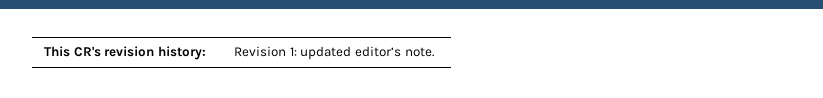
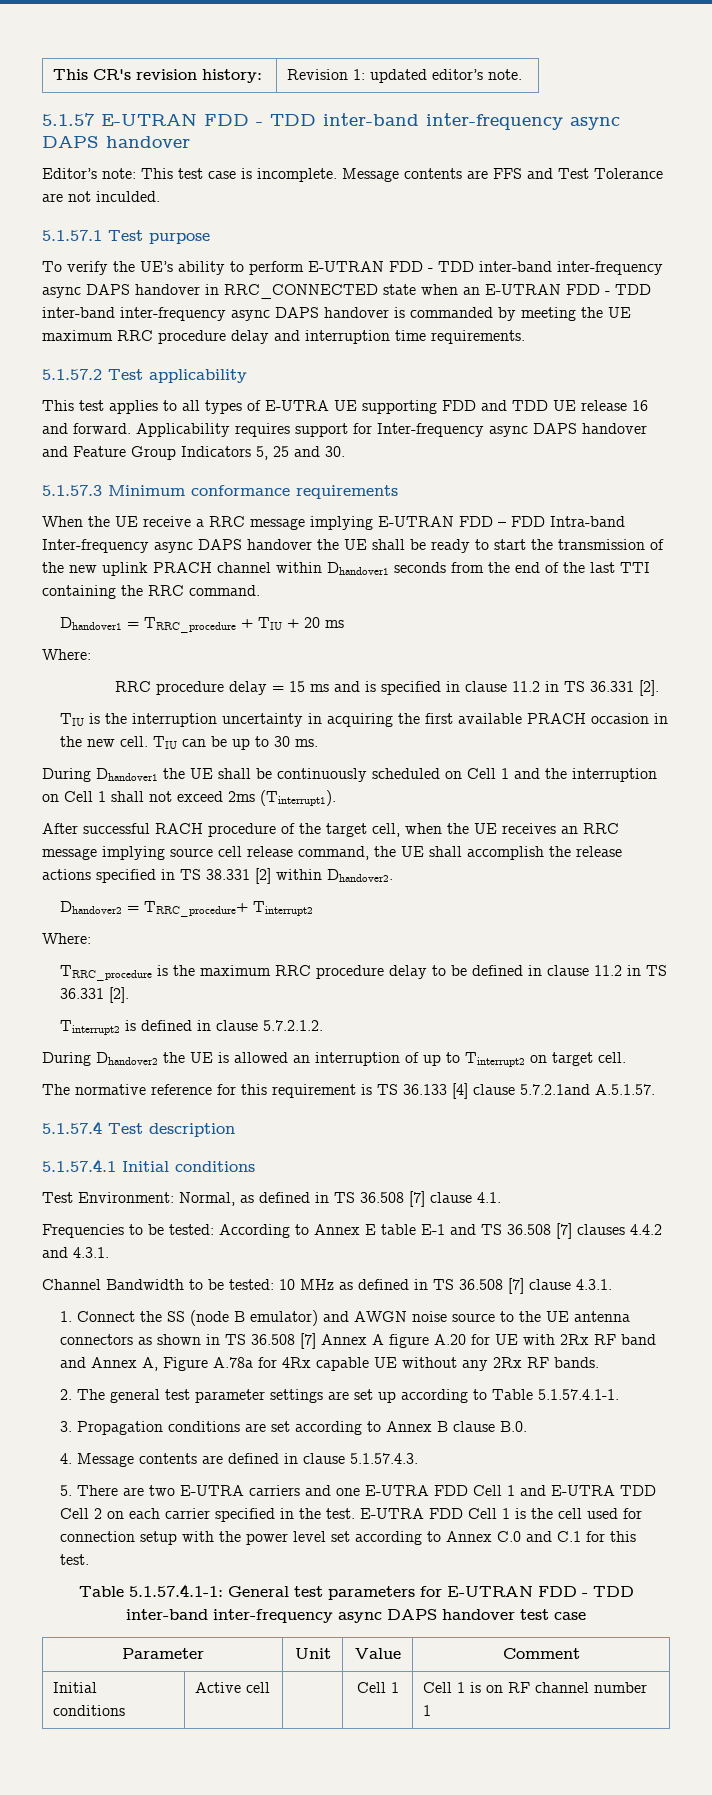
+ 5.1.57 E-UTRAN FDD - TDD inter-band inter-frequency async DAPS handover
+ Editor’s note: This test case is incomplete. Message contents are FFS and Test Tolerance are not inculded.
+ 5.1.57.1 Test purpose
+ To verify the UE’s ability to perform E-UTRAN FDD - TDD inter-band inter-frequency async DAPS handover in RRC_CONNECTED state when an E-UTRAN FDD - TDD inter-band inter-frequency async DAPS handover is commanded by meeting the UE maximum RRC procedure delay and interruption time requirements.
+ 5.1.57.2 Test applicability
+ This test applies to all types of E-UTRA UE supporting FDD and TDD UE release 16 and forward. Applicability requires support for Inter-frequency async DAPS handover and Feature Group Indicators 5, 25 and 30.
+ 5.1.57.3 Minimum conformance requirements
+ When the UE receive a RRC message implying E-UTRAN FDD – FDD Intra-band Inter-frequency async DAPS handover the UE shall be ready to start the transmission of the new uplink PRACH channel within Dhandover1 seconds from the end of the last TTI containing the RRC command.
+ Dhandover1 = TRRC_procedure + TIU + 20 ms
+ Where:
+ RRC procedure delay = 15 ms and is specified in clause 11.2 in TS 36.331 [2].
+ TIU is the interruption uncertainty in acquiring the first available PRACH occasion in the new cell. TIU can be up to 30 ms.
+ During Dhandover1 the UE shall be continuously scheduled on Cell 1 and the interruption on Cell 1 shall not exceed 2ms (Tinterrupt1).
+ After successful RACH procedure of the target cell, when the UE receives an RRC message implying source cell release command, the UE shall accomplish the release actions specified in TS 38.331 [2] within Dhandover2.
+ Dhandover2 = TRRC_procedure+ Tinterrupt2
+ Where:
+ TRRC_procedure is the maximum RRC procedure delay to be defined in clause 11.2 in TS 36.331 [2].
+ Tinterrupt2 is defined in clause 5.7.2.1.2.
+ During Dhandover2 the UE is allowed an interruption of up to Tinterrupt2 on target cell.
+ The normative reference for this requirement is TS 36.133 [4] clause 5.7.2.1and A.5.1.57.
+ 5.1.57.4 Test description
+ 5.1.57.4.1 Initial conditions
+ Test Environment: Normal, as defined in TS 36.508 [7] clause 4.1.
+ Frequencies to be tested: According to Annex E table E-1 and TS 36.508 [7] clauses 4.4.2 and 4.3.1.
+ Channel Bandwidth to be tested: 10 MHz as defined in TS 36.508 [7] clause 4.3.1.
+ 1. Connect the SS (node B emulator) and AWGN noise source to the UE antenna connectors as shown in TS 36.508 [7] Annex A figure A.20 for UE with 2Rx RF band and Annex A, Figure A.78a for 4Rx capable UE without any 2Rx RF bands.
+ 2. The general test parameter settings are set up according to Table 5.1.57.4.1-1.
+ 3. Propagation conditions are set according to Annex B clause B.0.
+ 4. Message contents are defined in clause 5.1.57.4.3.
+ 5. There are two E-UTRA carriers and one E-UTRA FDD Cell 1 and E-UTRA TDD Cell 2 on each carrier specified in the test. E-UTRA FDD Cell 1 is the cell used for connection setup with the power level set according to Annex C.0 and C.1 for this test.
+ Table 5.1.57.4.1-1: General test parameters for E-UTRAN FDD - TDD inter-band inter-frequency async DAPS handover test case
+ Parameter | Unit | Value | Comment
+ Initial conditions | Active cell | | Cell 1 | Cell 1 is on RF channel number 1

